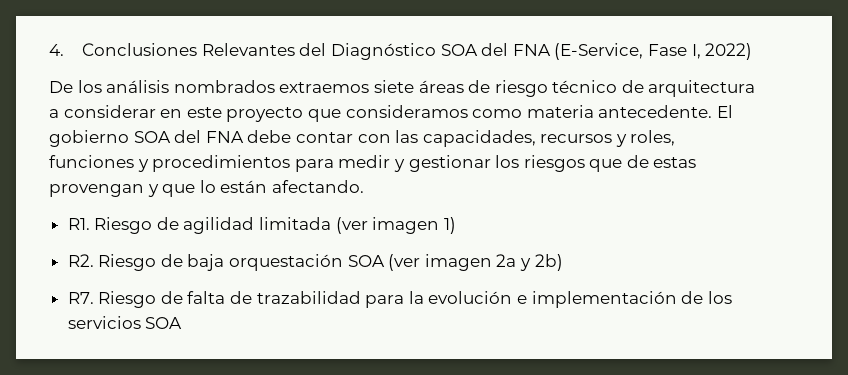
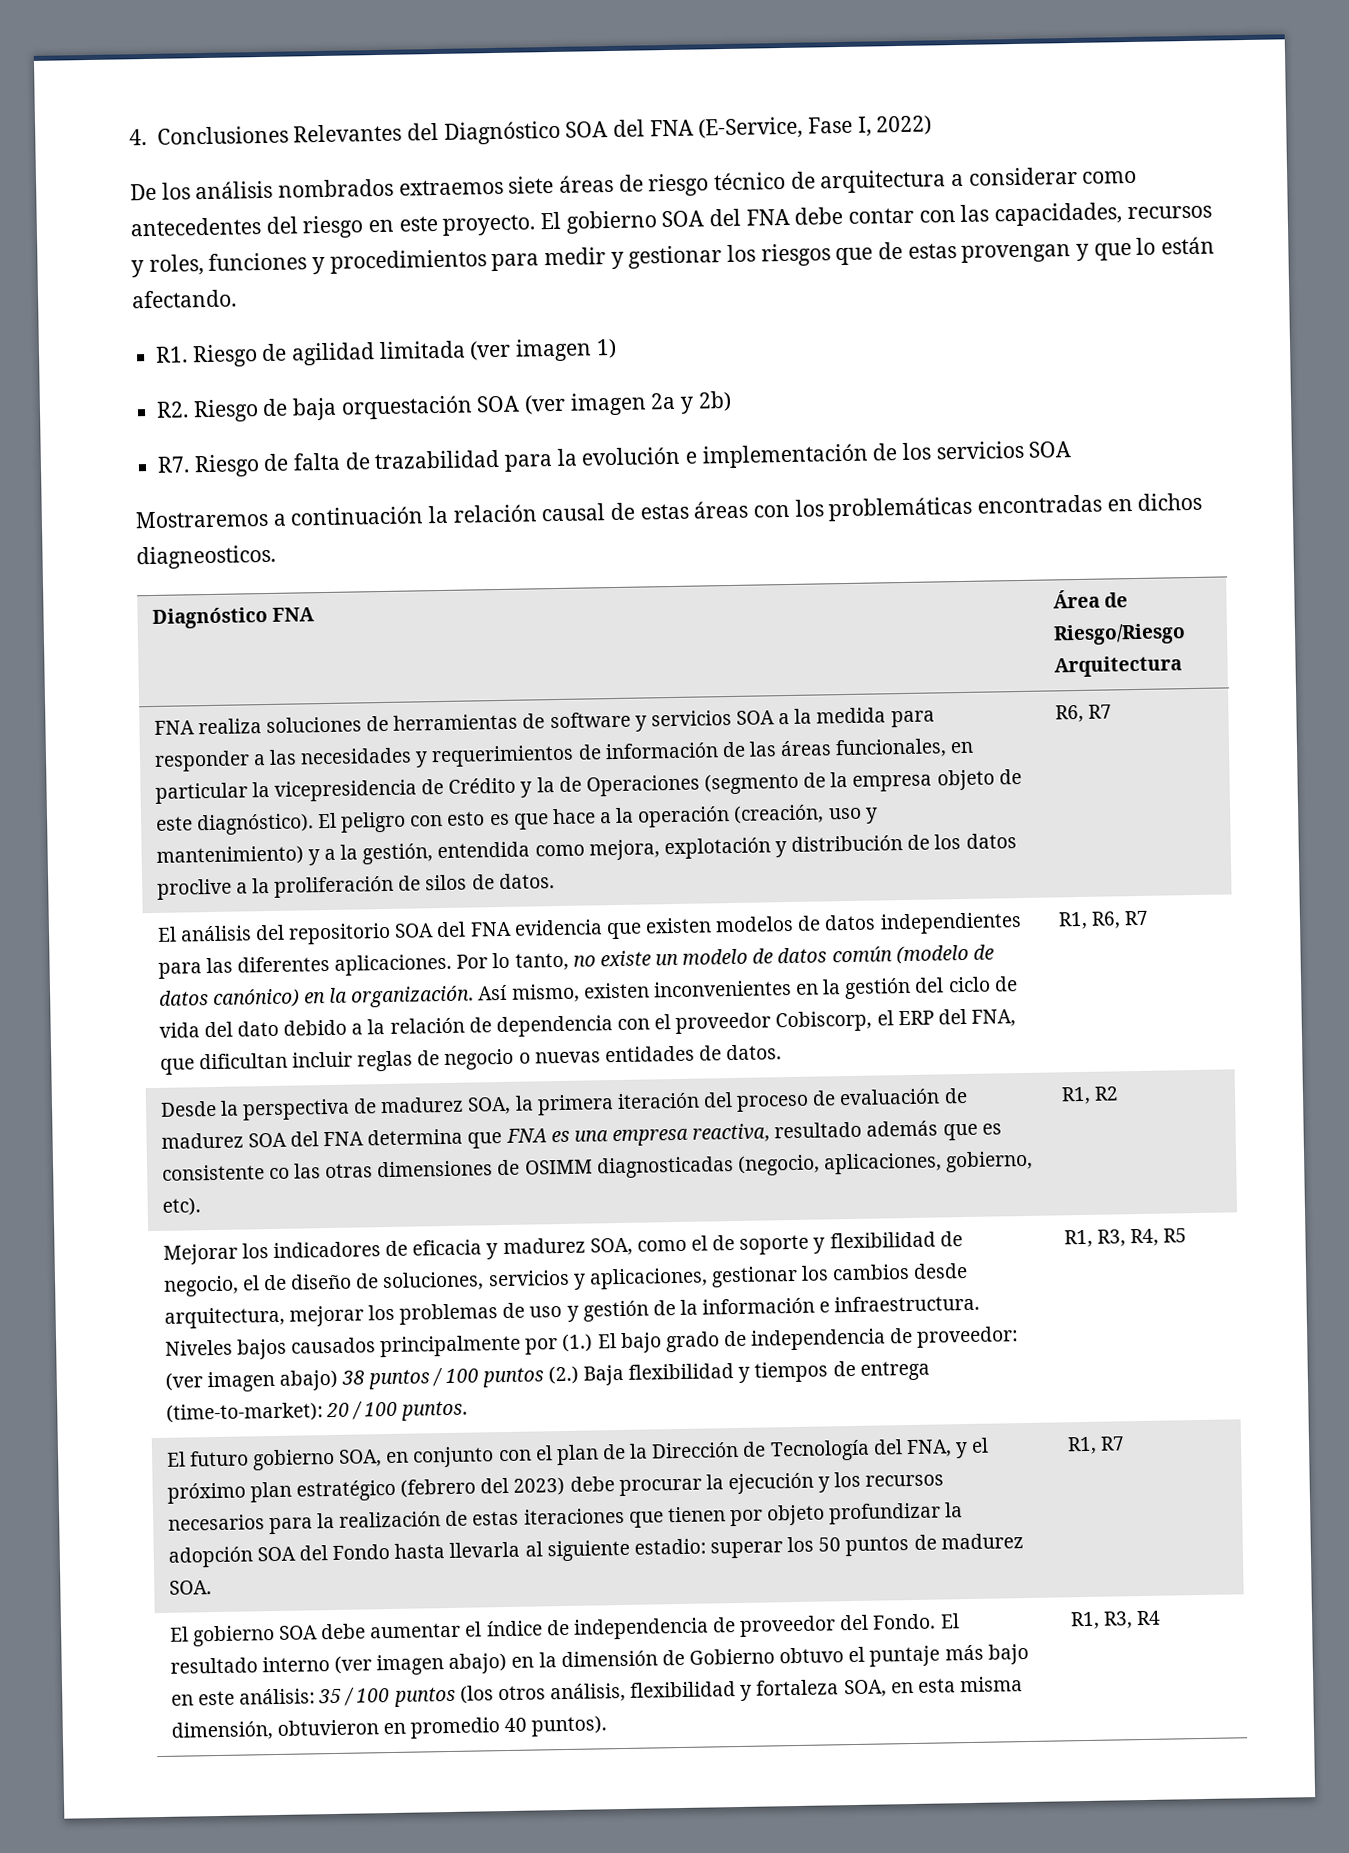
- De los análisis nombrados extraemos siete áreas de riesgo técnico de arquitectura a considerar en este proyecto que consideramos como materia antecedente.
+ De los análisis nombrados extraemos siete áreas de riesgo técnico de arquitectura a considerar como antecedentes del riesgo en este proyecto.
+ Mostraremos a continuación la relación causal de estas áreas con los problemáticas encontradas en dichos diagneosticos.
+ Diagnóstico FNA | Área de Riesgo/Riesgo Arquitectura
+ FNA realiza soluciones de herramientas de software y servicios SOA a la medida para responder a las necesidades y requerimientos de información de las áreas funcionales, en particular la vicepresidencia de Crédito y la de Operaciones (segmento de la empresa objeto de este diagnóstico). El peligro con esto es que hace a la operación (creación, uso y mantenimiento) y a la gestión, entendida como mejora, explotación y distribución de los datos proclive a la proliferación de silos de datos. | R6, R7
+ El análisis del repositorio SOA del FNA evidencia que existen modelos de datos independientes para las diferentes aplicaciones. Por lo tanto, no existe un modelo de datos común (modelo de datos canónico) en la organización. Así mismo, existen inconvenientes en la gestión del ciclo de vida del dato debido a la relación de dependencia con el proveedor Cobiscorp, el ERP del FNA, que dificultan incluir reglas de negocio o nuevas entidades de datos. | R1, R6, R7
+ Desde la perspectiva de madurez SOA, la primera iteración del proceso de evaluación de madurez SOA del FNA determina que FNA es una empresa reactiva, resultado además que es consistente co las otras dimensiones de OSIMM diagnosticadas (negocio, aplicaciones, gobierno, etc). | R1, R2
+ Mejorar los indicadores de eficacia y madurez SOA, como el de soporte y flexibilidad de negocio, el de diseño de soluciones, servicios y aplicaciones, gestionar los cambios desde arquitectura, mejorar los problemas de uso y gestión de la información e infraestructura. Niveles bajos causados principalmente por (1.) El bajo grado de independencia de proveedor: (ver imagen abajo) 38 puntos / 100 puntos (2.) Baja flexibilidad y tiempos de entrega (time-to-market): 20 / 100 puntos. | R1, R3, R4, R5
+ El futuro gobierno SOA, en conjunto con el plan de la Dirección de Tecnología del FNA, y el próximo plan estratégico (febrero del 2023) debe procurar la ejecución y los recursos necesarios para la realización de estas iteraciones que tienen por objeto profundizar la adopción SOA del Fondo hasta llevarla al siguiente estadio: superar los 50 puntos de madurez SOA. | R1, R7
+ El gobierno SOA debe aumentar el índice de independencia de proveedor del Fondo. El resultado interno (ver imagen abajo) en la dimensión de Gobierno obtuvo el puntaje más bajo en este análisis: 35 / 100 puntos (los otros análisis, flexibilidad y fortaleza SOA, en esta misma dimensión, obtuvieron en promedio 40 puntos). | R1, R3, R4

